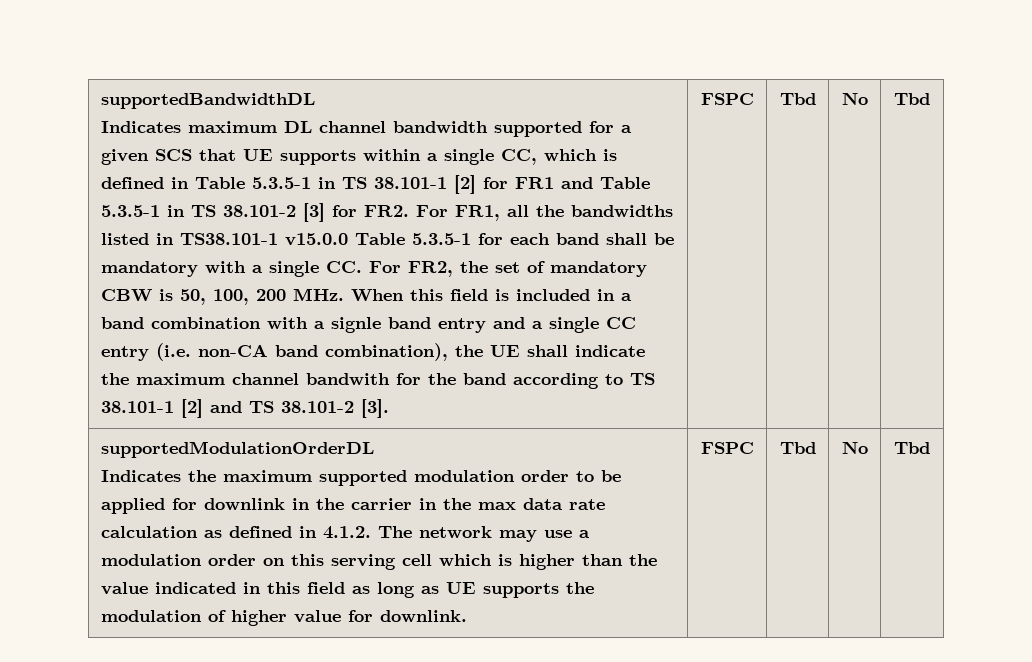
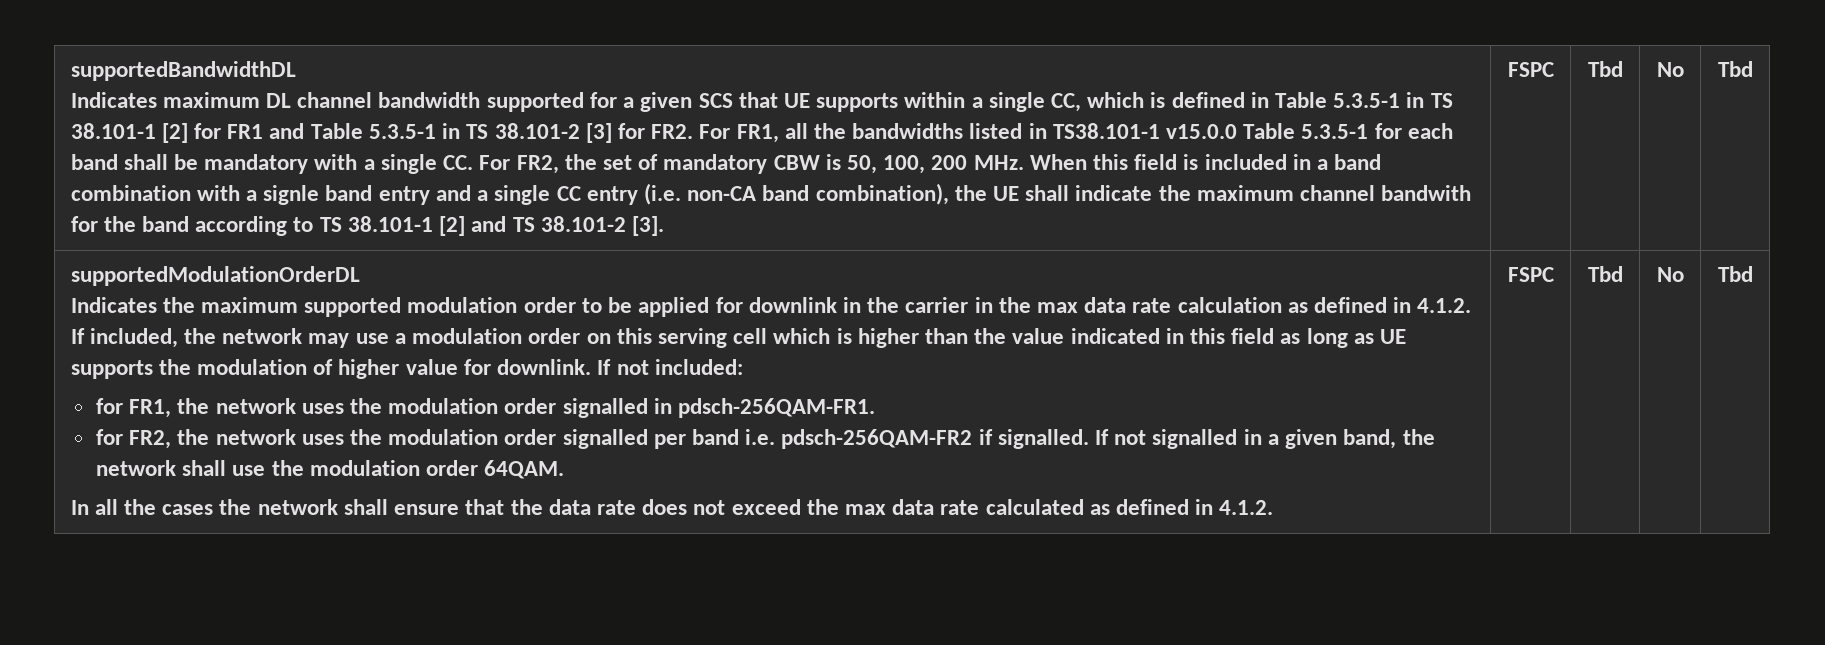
- Indicates the maximum supported modulation order to be applied for downlink in the carrier in the max data rate calculation as defined in 4.1.2. The network may use a modulation order on this serving cell which is higher than the value indicated in this field as long as UE supports the modulation of higher value for downlink.
+ Indicates the maximum supported modulation order to be applied for downlink in the carrier in the max data rate calculation as defined in 4.1.2. If included, the network may use a modulation order on this serving cell which is higher than the value indicated in this field as long as UE supports the modulation of higher value for downlink. If not included:
+ for FR1, the network uses the modulation order signalled in pdsch-256QAM-FR1.
+ for FR2, the network uses the modulation order signalled per band i.e. pdsch-256QAM-FR2 if signalled. If not signalled in a given band, the network shall use the modulation order 64QAM.
+ In all the cases the network shall ensure that the data rate does not exceed the max data rate calculated as defined in 4.1.2.

